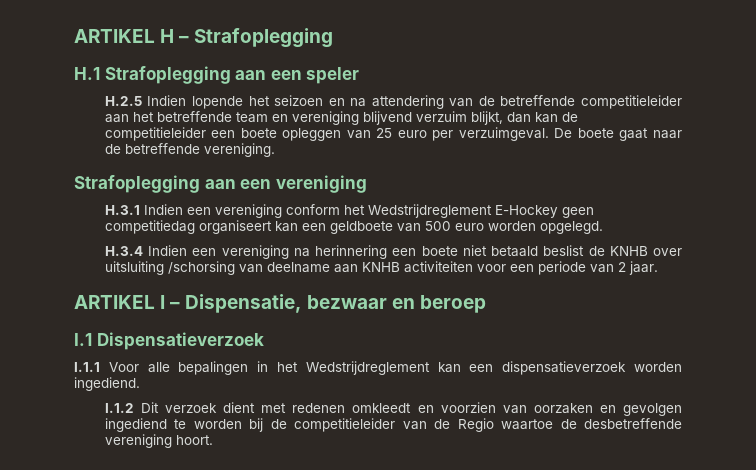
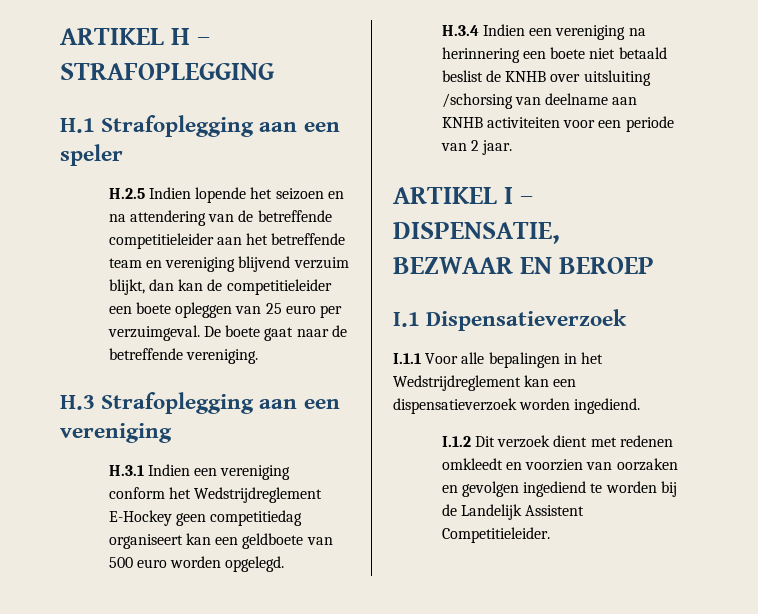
- ARTIKEL H – Strafoplegging
+ ARTIKEL H – STRAFOPLEGGING
- Strafoplegging aan een vereniging
+ H.3 Strafoplegging aan een vereniging
- ARTIKEL I – Dispensatie, bezwaar en beroep
+ ARTIKEL I – DISPENSATIE, BEZWAAR EN BEROEP
- I.1.2 Dit verzoek dient met redenen omkleedt en voorzien van oorzaken en gevolgen ingediend te worden bij de competitieleider van de Regio waartoe de desbetreffende vereniging hoort.
+ I.1.2 Dit verzoek dient met redenen omkleedt en voorzien van oorzaken en gevolgen ingediend te worden bij de Landelijk Assistent Competitieleider.

